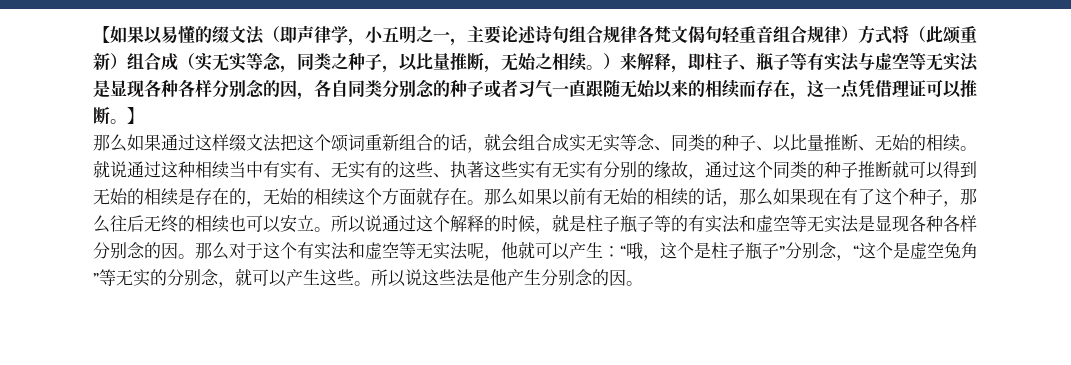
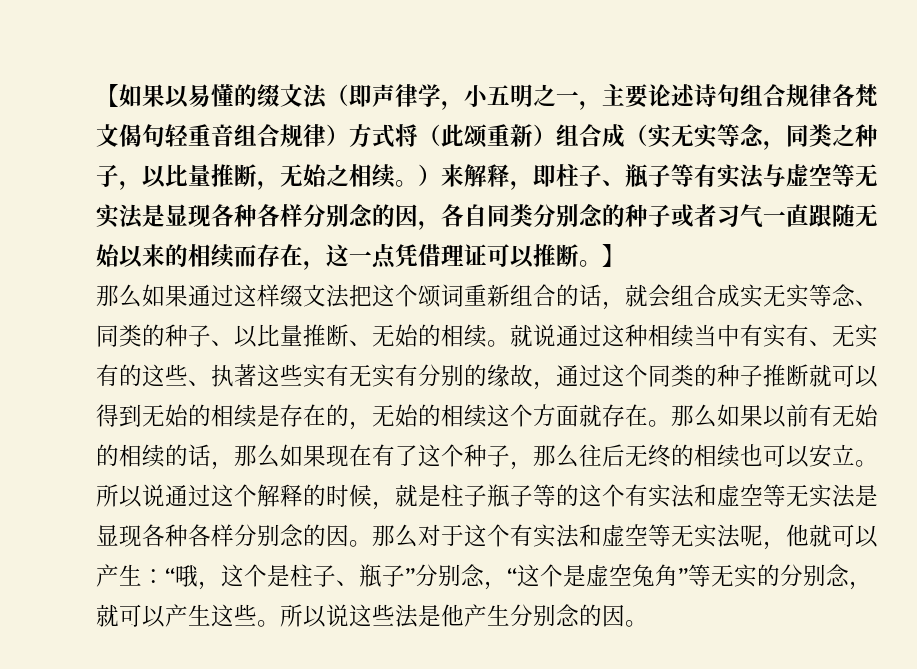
- 所以说通过这个解释的时候，就是柱子瓶子等的有实法和虚空等无实法是显现各种各样分别念的因。
+ 所以说通过这个解释的时候，就是柱子瓶子等的这个有实法和虚空等无实法是显现各种各样分别念的因。
- 那么对于这个有实法和虚空等无实法呢，他就可以产生：“哦，这个是柱子瓶子”分别念，“这个是虚空兔角”等无实的分别念，就可以产生这些。
+ 那么对于这个有实法和虚空等无实法呢，他就可以产生：“哦，这个是柱子、瓶子”分别念，“这个是虚空兔角”等无实的分别念，就可以产生这些。

